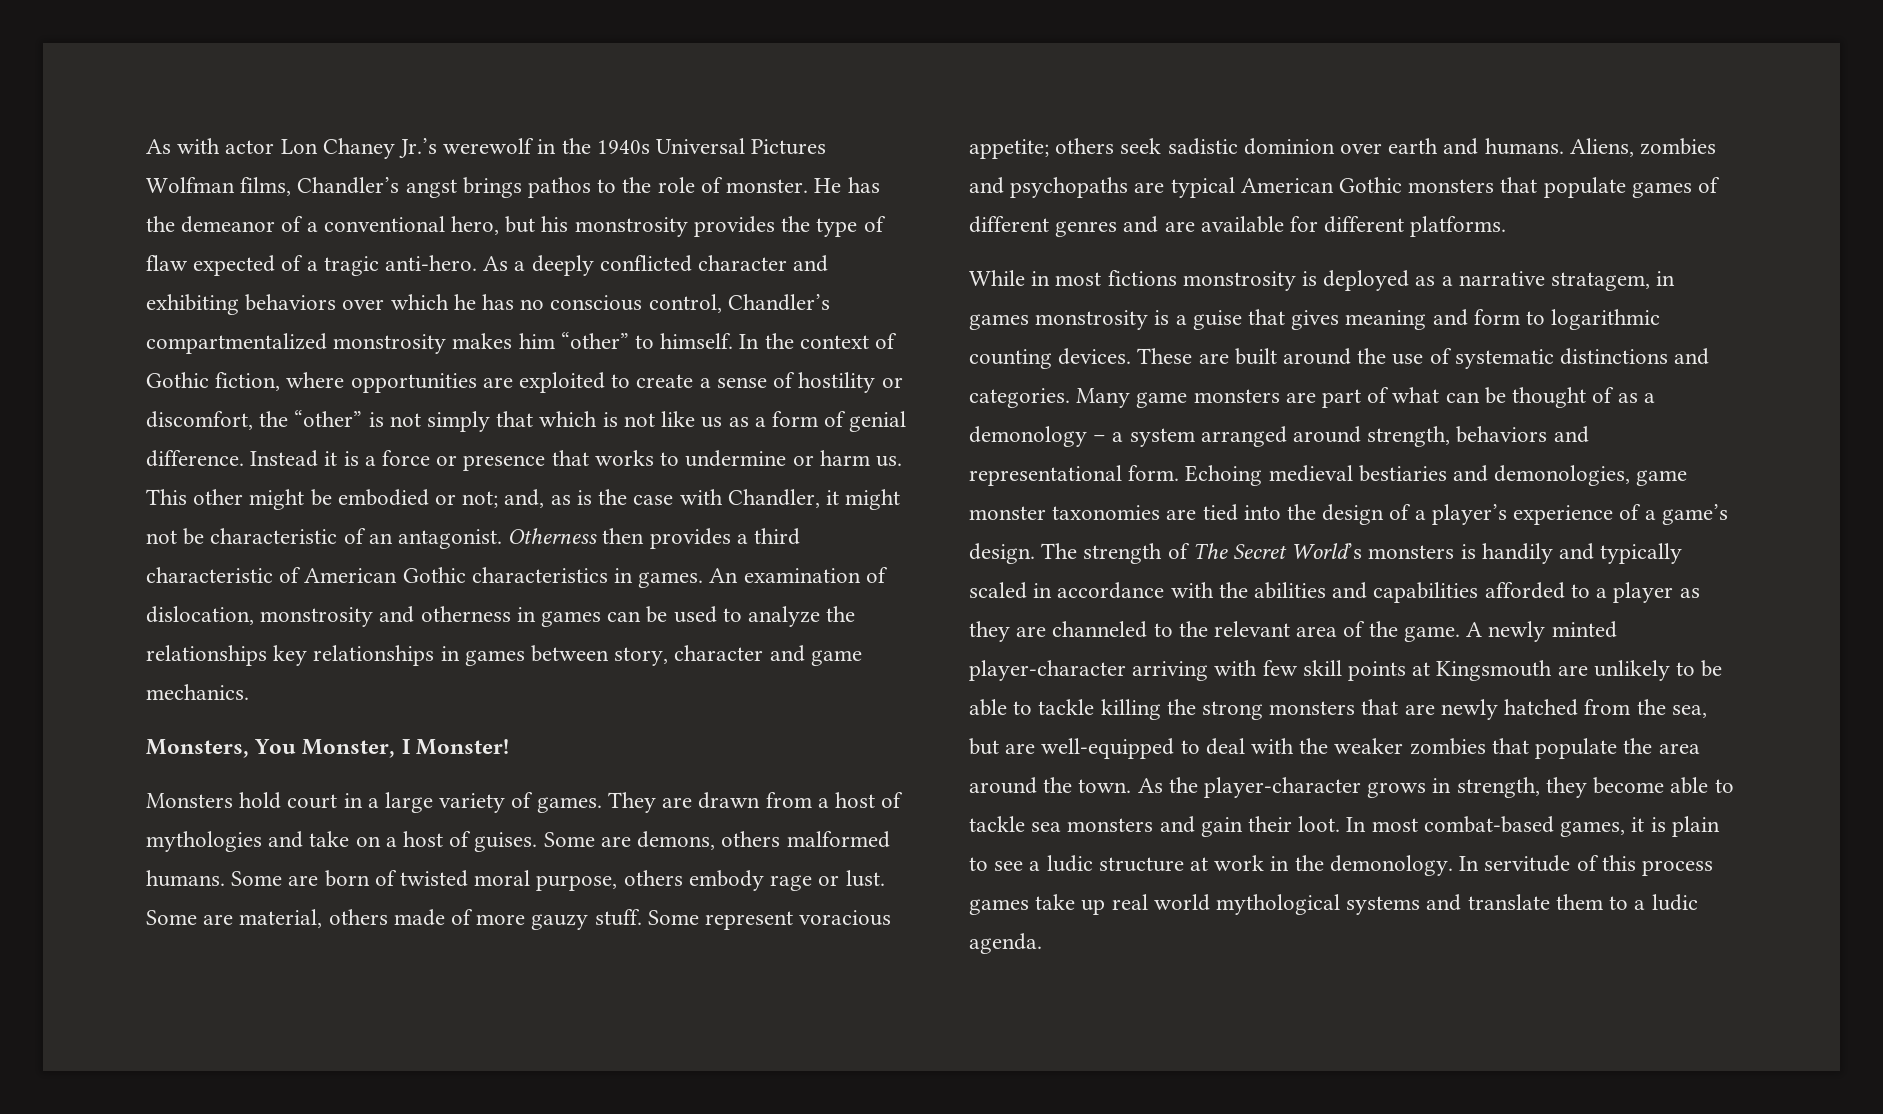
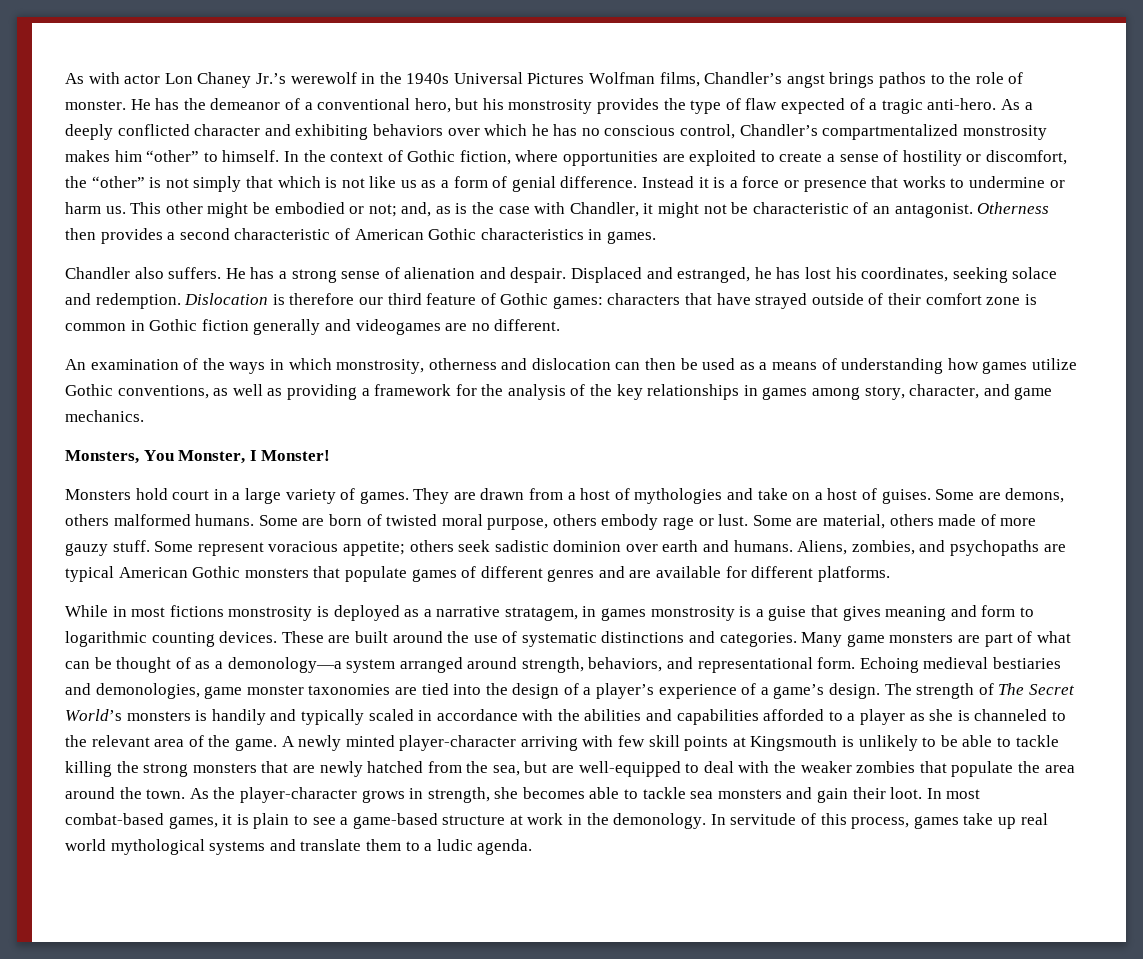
- Otherness then provides a third characteristic of American Gothic characteristics in games. An examination of dislocation, monstrosity and otherness in games can be used to analyze the relationships key relationships in games between story, character and game mechanics.
+ Otherness then provides a second characteristic of American Gothic characteristics in games.
+ Chandler also suffers. He has a strong sense of alienation and despair. Displaced and estranged, he has lost his coordinates, seeking solace and redemption. Dislocation is therefore our third feature of Gothic games: characters that have strayed outside of their comfort zone is common in Gothic fiction generally and videogames are no different.
+ An examination of the ways in which monstrosity, otherness and dislocation can then be used as a means of understanding how games utilize Gothic conventions, as well as providing a framework for the analysis of the key relationships in games among story, character, and game mechanics.
- Aliens, zombies and psychopaths are typical American Gothic monsters that populate games of different genres and are available for different platforms.
+ Aliens, zombies, and psychopaths are typical American Gothic monsters that populate games of different genres and are available for different platforms.
- Many game monsters are part of what can be thought of as a demonology – a system arranged around strength, behaviors and representational form.
+ Many game monsters are part of what can be thought of as a demonology—a system arranged around strength, behaviors, and representational form.
- The strength of The Secret World’s monsters is handily and typically scaled in accordance with the abilities and capabilities afforded to a player as they are channeled to the relevant area of the game.
+ The strength of The Secret World’s monsters is handily and typically scaled in accordance with the abilities and capabilities afforded to a player as she is channeled to the relevant area of the game.
- A newly minted player-character arriving with few skill points at Kingsmouth are unlikely to be able to tackle killing the strong monsters that are newly hatched from the sea, but are well-equipped to deal with the weaker zombies that populate the area around the town.
+ A newly minted player-character arriving with few skill points at Kingsmouth is unlikely to be able to tackle killing the strong monsters that are newly hatched from the sea, but are well-equipped to deal with the weaker zombies that populate the area around the town.
- As the player-character grows in strength, they become able to tackle sea monsters and gain their loot.
+ As the player-character grows in strength, she becomes able to tackle sea monsters and gain their loot.
- In most combat-based games, it is plain to see a ludic structure at work in the demonology.
+ In most combat-based games, it is plain to see a game-based structure at work in the demonology.
- In servitude of this process games take up real world mythological systems and translate them to a ludic agenda.
+ In servitude of this process, games take up real world mythological systems and translate them to a ludic agenda.

